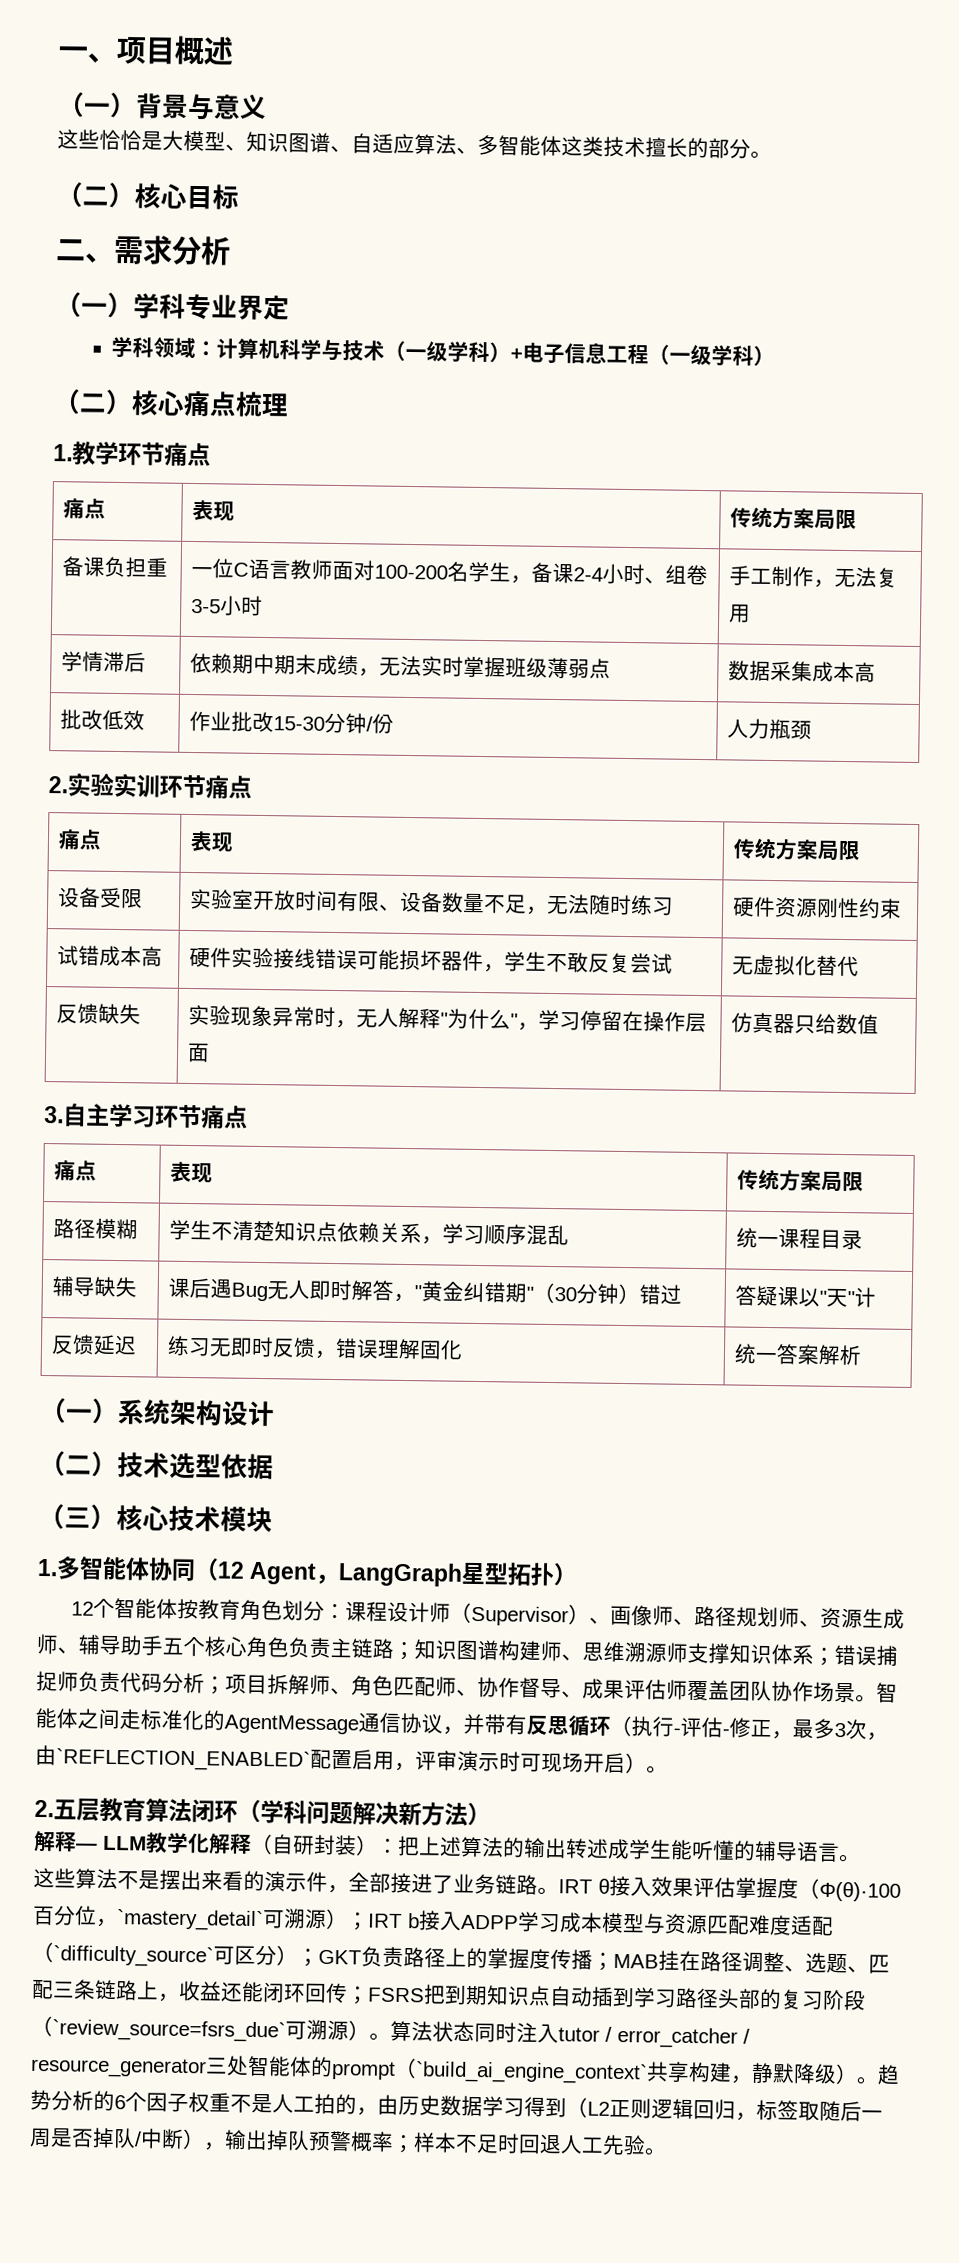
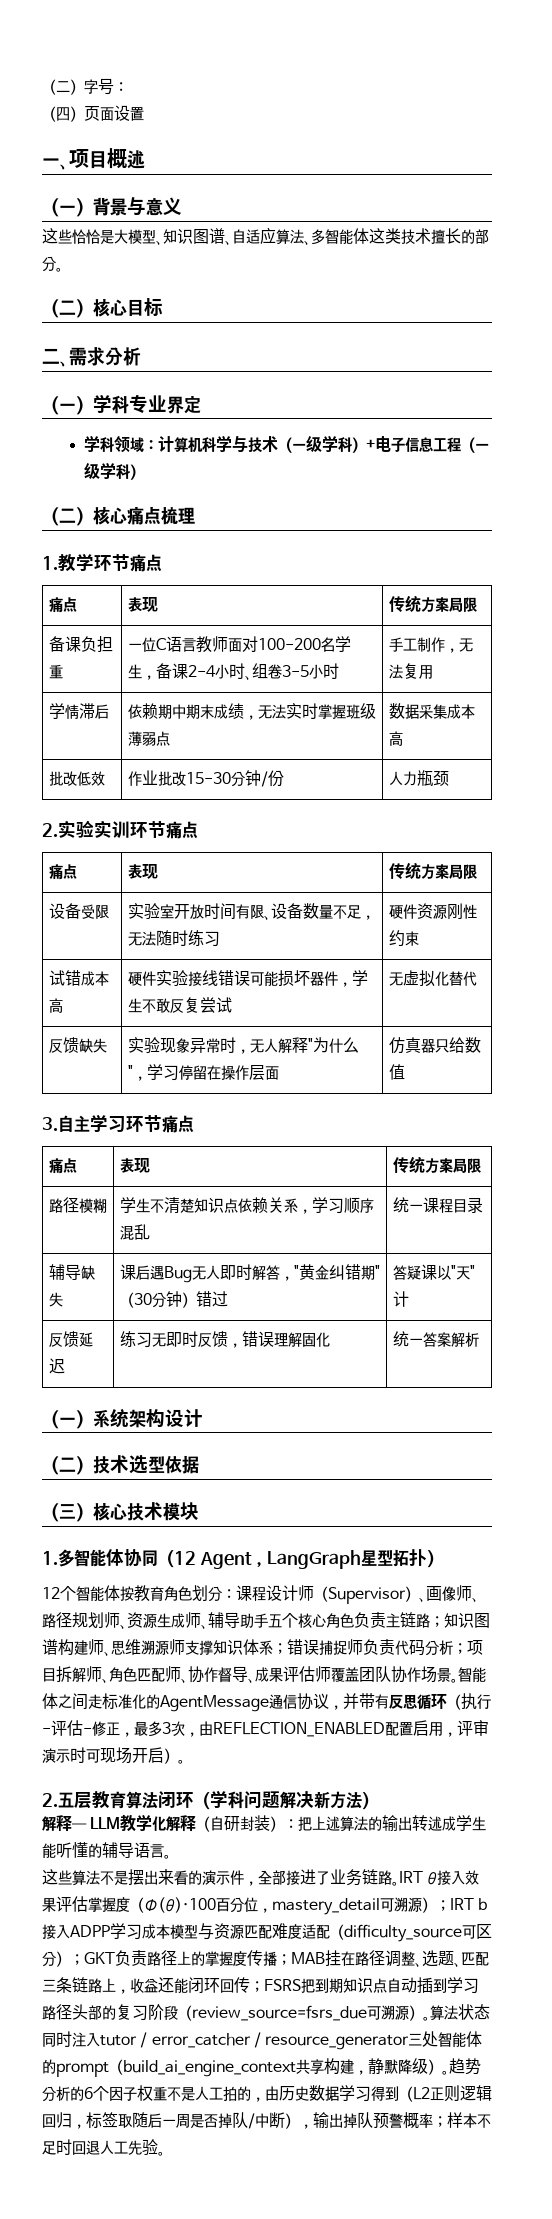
+ （二）字号：
+ （四）页面设置
- 智能体之间走标准化的AgentMessage通信协议，并带有反思循环（执行-评估-修正，最多3次，由`REFLECTION_ENABLED`配置启用，评审演示时可现场开启）。
+ 智能体之间走标准化的AgentMessage通信协议，并带有反思循环（执行-评估-修正，最多3次，由REFLECTION_ENABLED配置启用，评审演示时可现场开启）。
- IRT θ接入效果评估掌握度（Φ(θ)·100百分位，`mastery_detail`可溯源）；
+ IRT θ接入效果评估掌握度（Φ(θ)·100百分位，mastery_detail可溯源）；
- IRT b接入ADPP学习成本模型与资源匹配难度适配（`difficulty_source`可区分）；
+ IRT b接入ADPP学习成本模型与资源匹配难度适配（difficulty_source可区分）；
- FSRS把到期知识点自动插到学习路径头部的复习阶段（`review_source=fsrs_due`可溯源）。
+ FSRS把到期知识点自动插到学习路径头部的复习阶段（review_source=fsrs_due可溯源）。
- 算法状态同时注入tutor / error_catcher / resource_generator三处智能体的prompt（`build_ai_engine_context`共享构建，静默降级）。
+ 算法状态同时注入tutor / error_catcher / resource_generator三处智能体的prompt（build_ai_engine_context共享构建，静默降级）。

